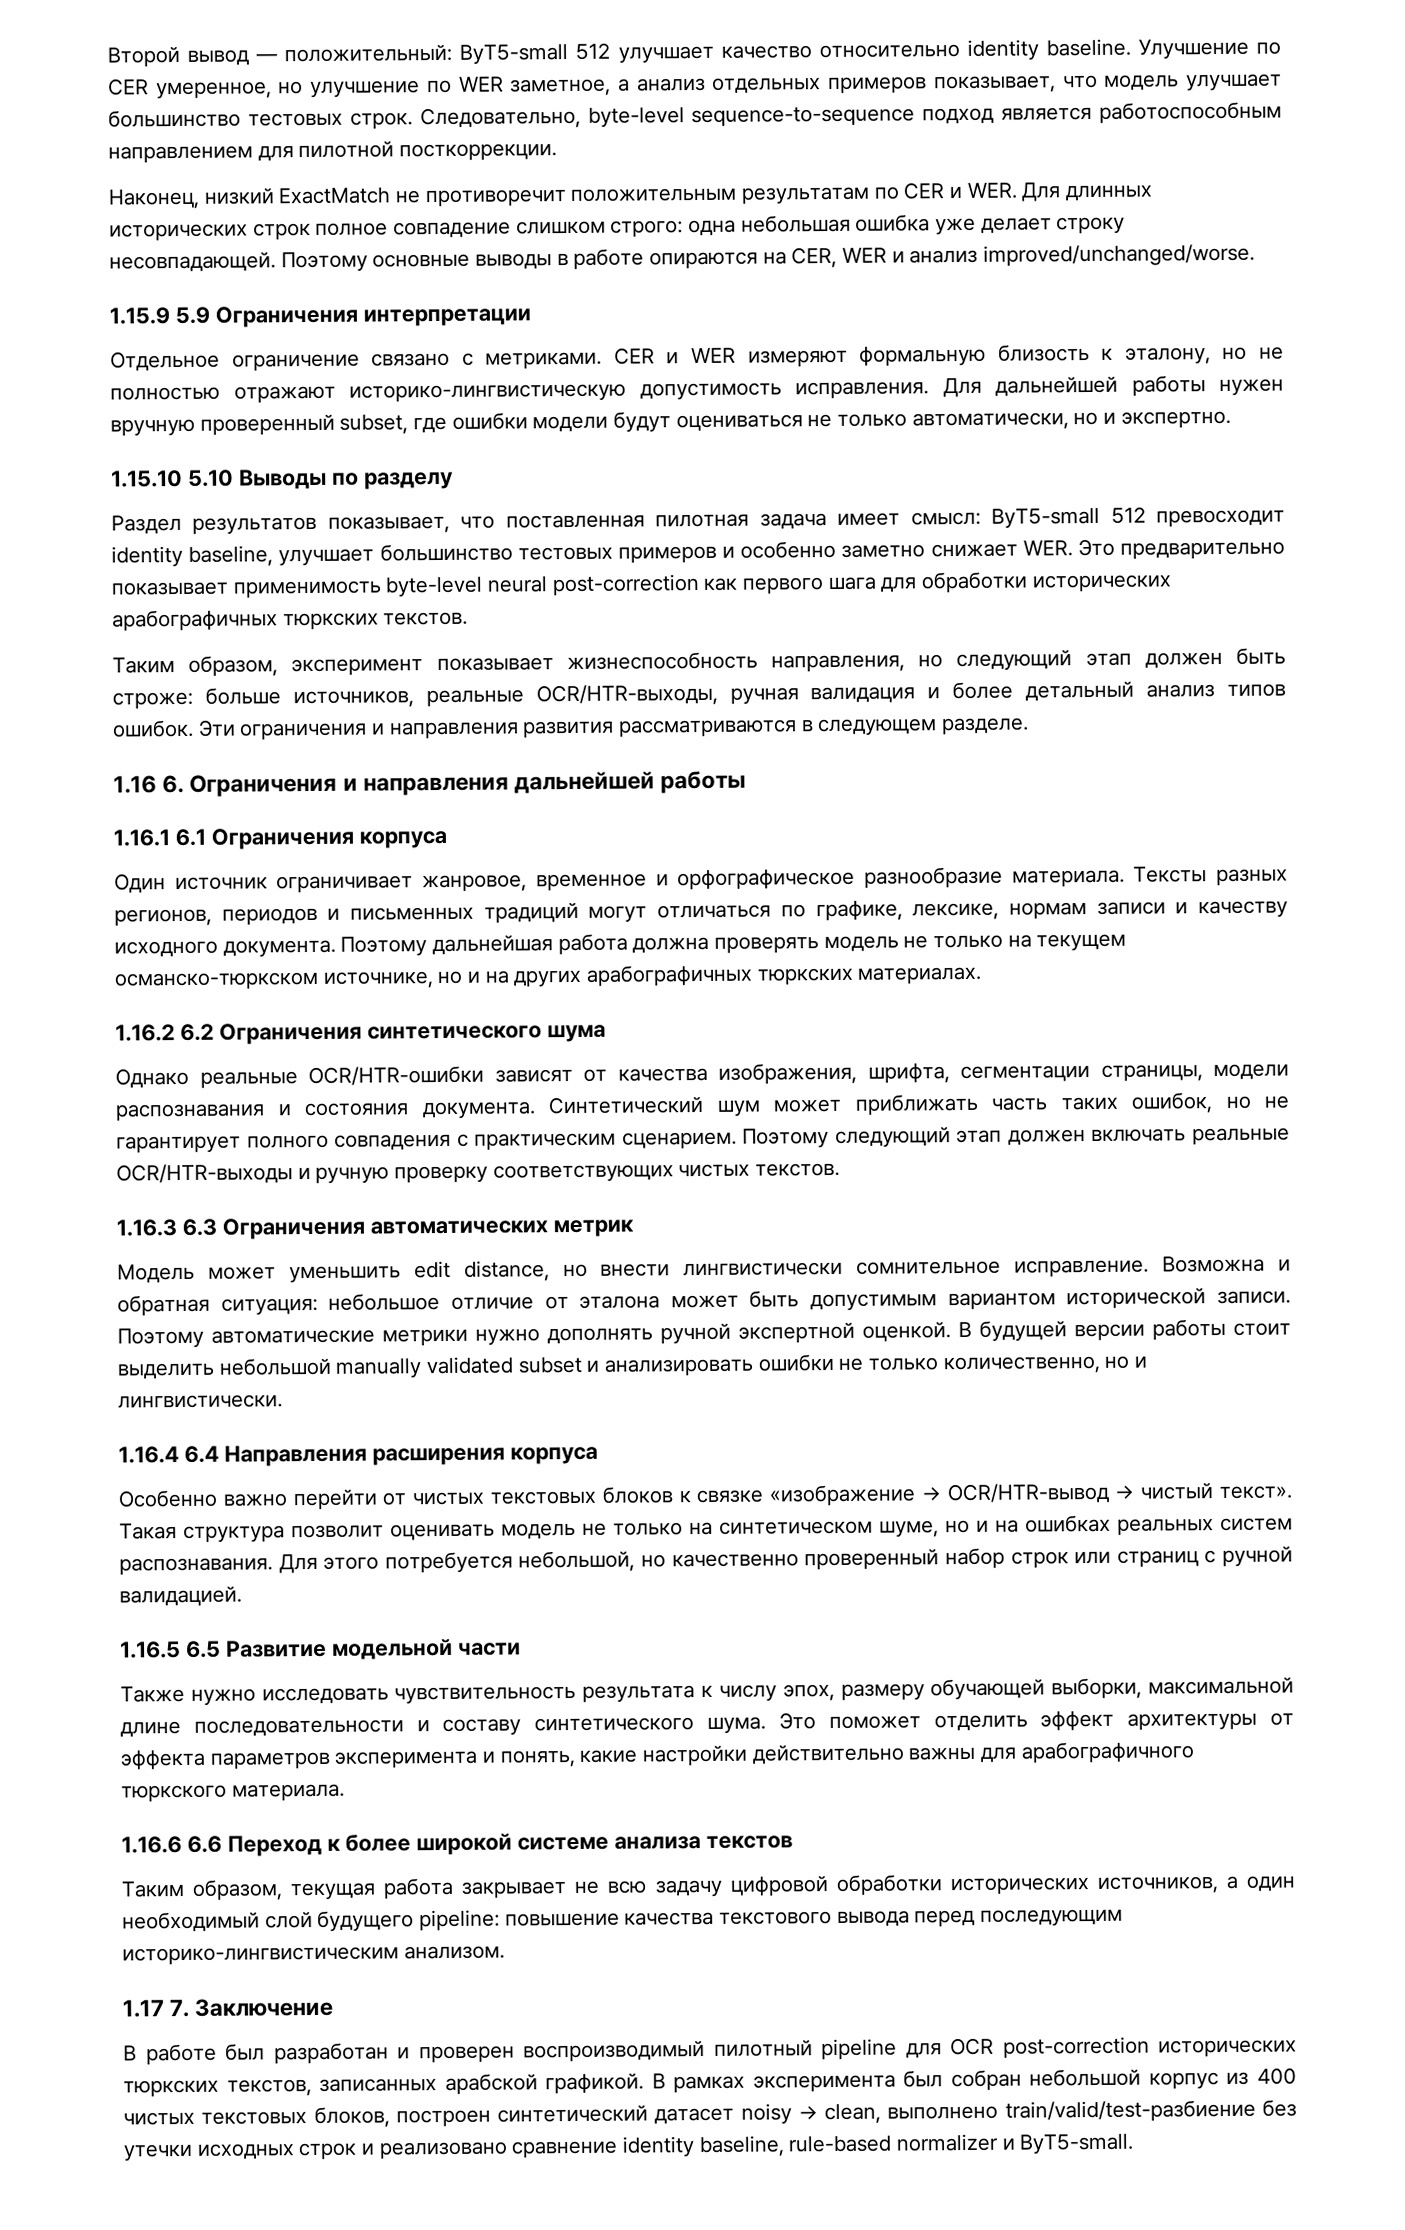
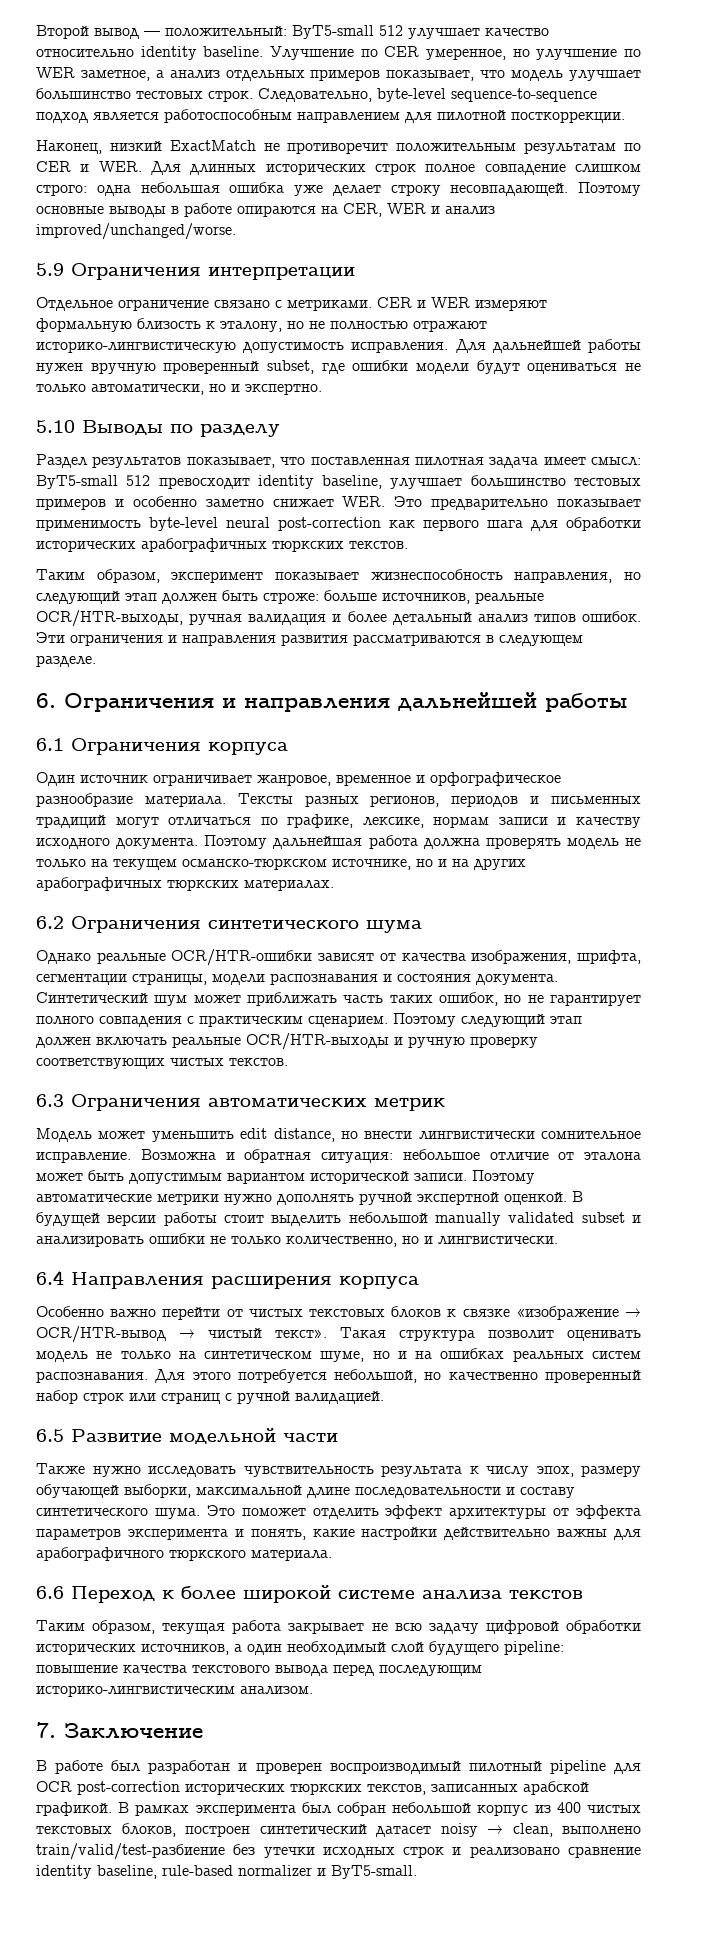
- 1.15.9 5.9 Ограничения интерпретации
+ 5.9 Ограничения интерпретации
- 1.15.10 5.10 Выводы по разделу
+ 5.10 Выводы по разделу
- 1.16 6. Ограничения и направления дальнейшей работы
+ 6. Ограничения и направления дальнейшей работы
- 1.16.1 6.1 Ограничения корпуса
+ 6.1 Ограничения корпуса
- 1.16.2 6.2 Ограничения синтетического шума
+ 6.2 Ограничения синтетического шума
- 1.16.3 6.3 Ограничения автоматических метрик
+ 6.3 Ограничения автоматических метрик
- 1.16.4 6.4 Направления расширения корпуса
+ 6.4 Направления расширения корпуса
- 1.16.5 6.5 Развитие модельной части
+ 6.5 Развитие модельной части
- 1.16.6 6.6 Переход к более широкой системе анализа текстов
+ 6.6 Переход к более широкой системе анализа текстов
- 1.17 7. Заключение
+ 7. Заключение

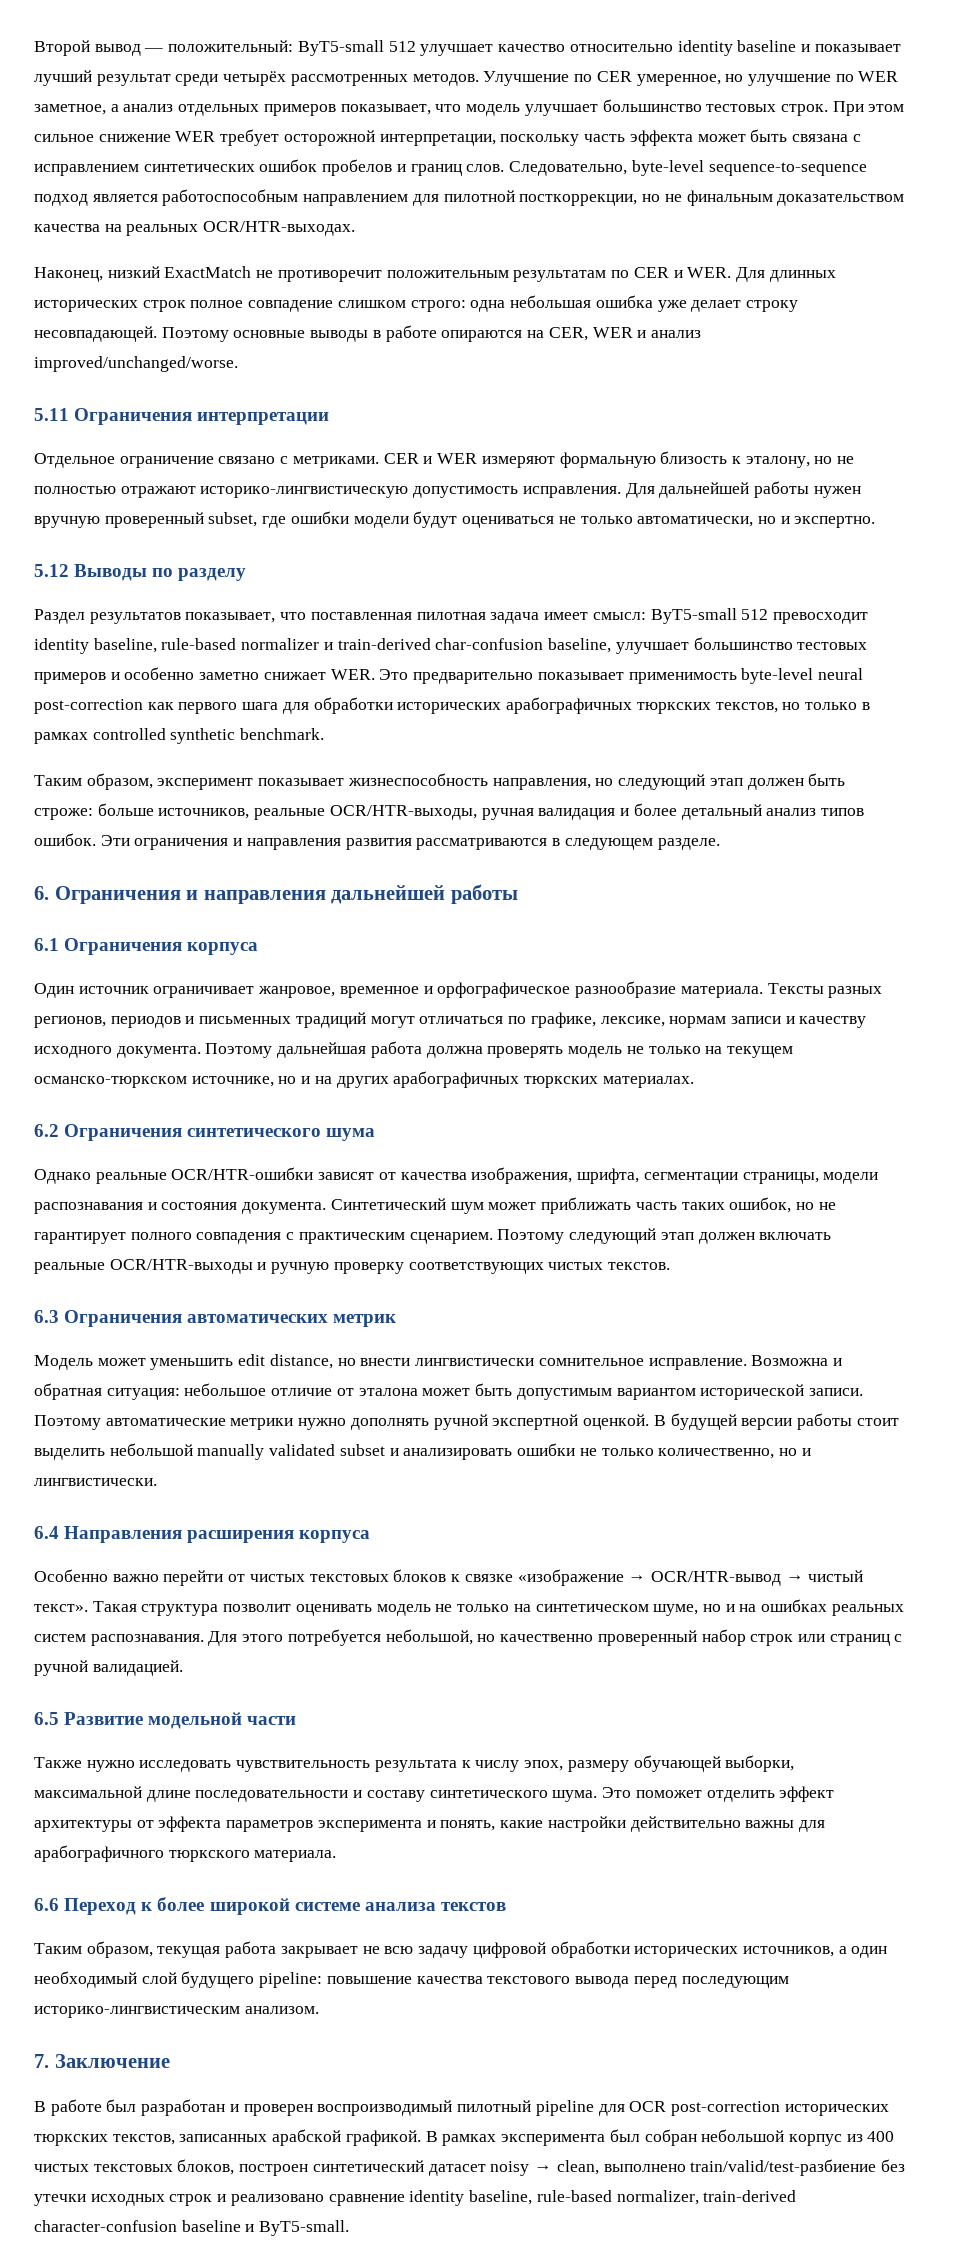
- Второй вывод — положительный: ByT5-small 512 улучшает качество относительно identity baseline.
+ Второй вывод — положительный: ByT5-small 512 улучшает качество относительно identity baseline и показывает лучший результат среди четырёх рассмотренных методов.
+ При этом сильное снижение WER требует осторожной интерпретации, поскольку часть эффекта может быть связана с исправлением синтетических ошибок пробелов и границ слов.
- Следовательно, byte-level sequence-to-sequence подход является работоспособным направлением для пилотной посткоррекции.
+ Следовательно, byte-level sequence-to-sequence подход является работоспособным направлением для пилотной посткоррекции, но не финальным доказательством качества на реальных OCR/HTR-выходах.
- 5.9 Ограничения интерпретации
+ 5.11 Ограничения интерпретации
- 5.10 Выводы по разделу
+ 5.12 Выводы по разделу
- Раздел результатов показывает, что поставленная пилотная задача имеет смысл: ByT5-small 512 превосходит identity baseline, улучшает большинство тестовых примеров и особенно заметно снижает WER. Это предварительно показывает применимость byte-level neural post-correction как первого шага для обработки исторических арабографичных тюркских текстов.
+ Раздел результатов показывает, что поставленная пилотная задача имеет смысл: ByT5-small 512 превосходит identity baseline, rule-based normalizer и train-derived char-confusion baseline, улучшает большинство тестовых примеров и особенно заметно снижает WER. Это предварительно показывает применимость byte-level neural post-correction как первого шага для обработки исторических арабографичных тюркских текстов, но только в рамках controlled synthetic benchmark.
- В рамках эксперимента был собран небольшой корпус из 400 чистых текстовых блоков, построен синтетический датасет noisy → clean, выполнено train/valid/test-разбиение без утечки исходных строк и реализовано сравнение identity baseline, rule-based normalizer и ByT5-small.
+ В рамках эксперимента был собран небольшой корпус из 400 чистых текстовых блоков, построен синтетический датасет noisy → clean, выполнено train/valid/test-разбиение без утечки исходных строк и реализовано сравнение identity baseline, rule-based normalizer, train-derived character-confusion baseline и ByT5-small.

